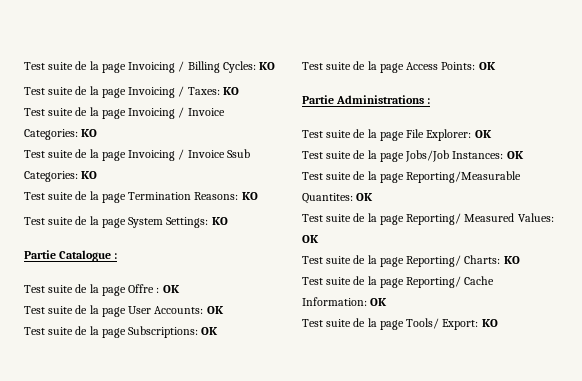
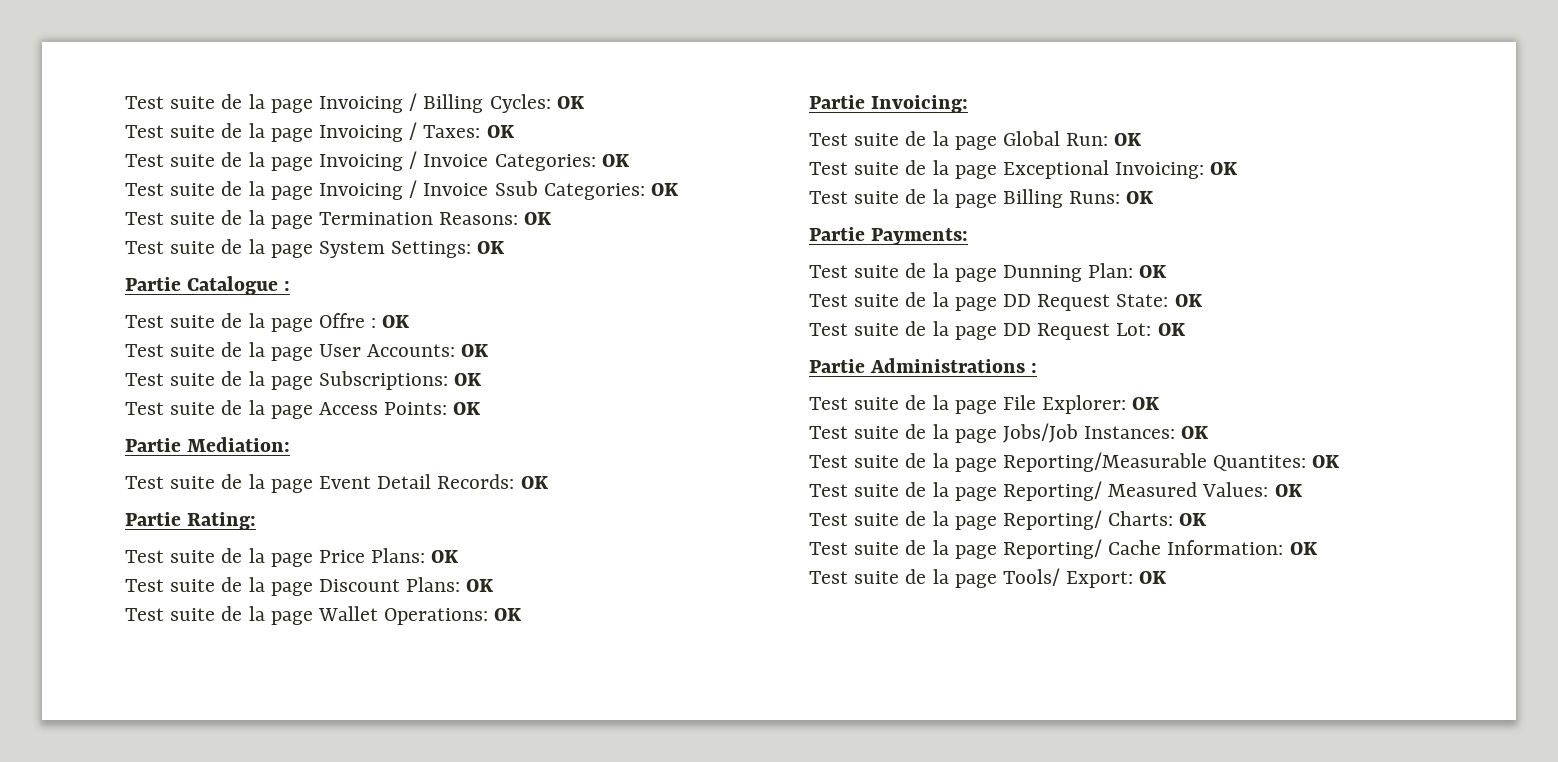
- Test suite de la page Invoicing / Billing Cycles: KO
+ Test suite de la page Invoicing / Billing Cycles: OK
- Test suite de la page Invoicing / Taxes: KO
+ Test suite de la page Invoicing / Taxes: OK
- Test suite de la page Invoicing / Invoice Categories: KO
+ Test suite de la page Invoicing / Invoice Categories: OK
- Test suite de la page Invoicing / Invoice Ssub Categories: KO
+ Test suite de la page Invoicing / Invoice Ssub Categories: OK
- Test suite de la page Termination Reasons: KO
+ Test suite de la page Termination Reasons: OK
- Test suite de la page System Settings: KO
+ Test suite de la page System Settings: OK
+ Partie Mediation:
+ Test suite de la page Event Detail Records: OK
+ Partie Rating:
+ Test suite de la page Price Plans: OK
+ Test suite de la page Discount Plans: OK
+ Test suite de la page Wallet Operations: OK
+ Partie Invoicing:
+ Test suite de la page Global Run: OK
+ Test suite de la page Exceptional Invoicing: OK
+ Test suite de la page Billing Runs: OK
+ Partie Payments:
+ Test suite de la page Dunning Plan: OK
+ Test suite de la page DD Request State: OK
+ Test suite de la page DD Request Lot: OK
- Test suite de la page Reporting/ Charts: KO
+ Test suite de la page Reporting/ Charts: OK
- Test suite de la page Tools/ Export: KO
+ Test suite de la page Tools/ Export: OK

